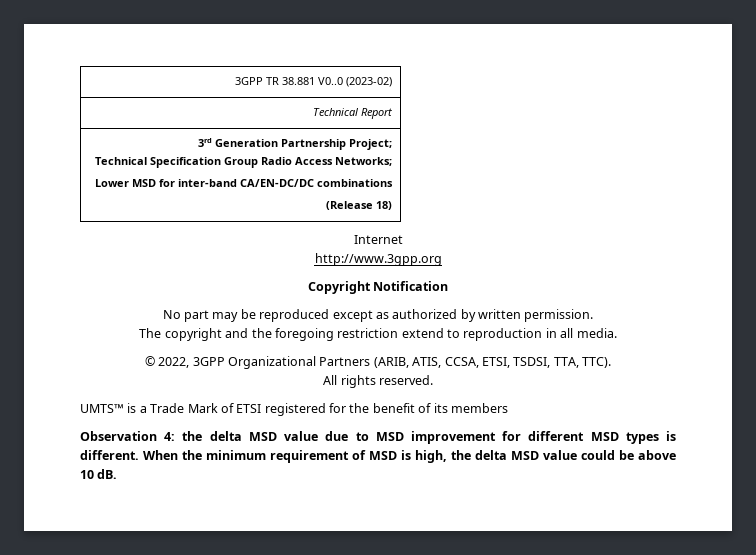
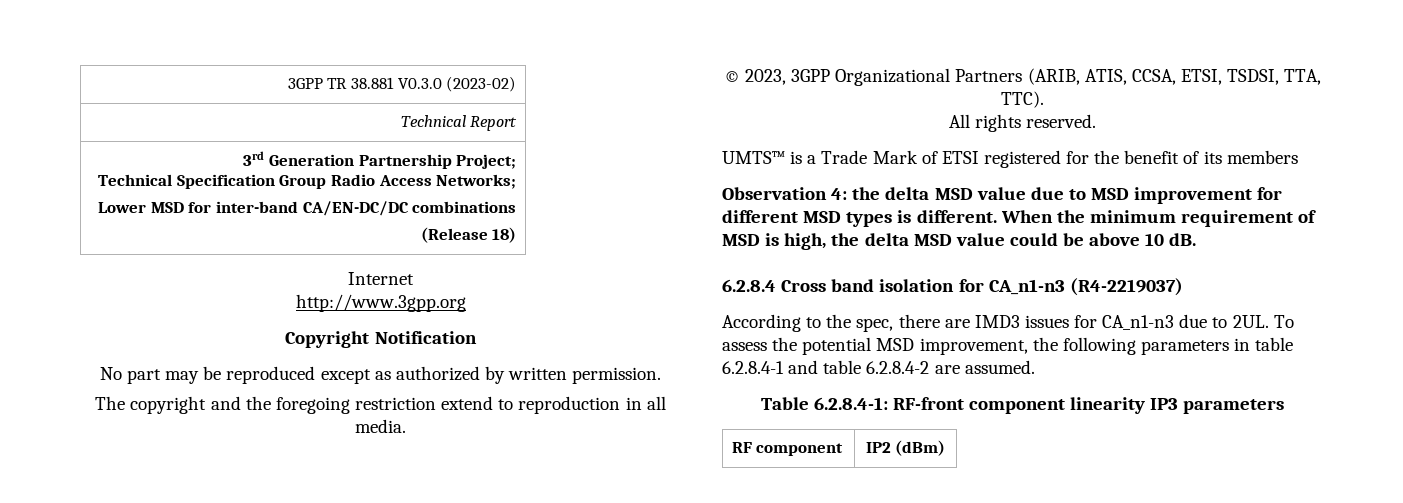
- 3GPP TR 38.881 V0..0 (2023-02)
+ 3GPP TR 38.881 V0.3.0 (2023-02)
- © 2022, 3GPP Organizational Partners (ARIB, ATIS, CCSA, ETSI, TSDSI, TTA, TTC).
+ © 2023, 3GPP Organizational Partners (ARIB, ATIS, CCSA, ETSI, TSDSI, TTA, TTC).
+ 6.2.8.4 Cross band isolation for CA_n1-n3 (R4-2219037)
+ According to the spec, there are IMD3 issues for CA_n1-n3 due to 2UL. To assess the potential MSD improvement, the following parameters in table 6.2.8.4-1 and table 6.2.8.4-2 are assumed.
+ Table 6.2.8.4-1: RF-front component linearity IP3 parameters
+ RF component | IP2 (dBm)

